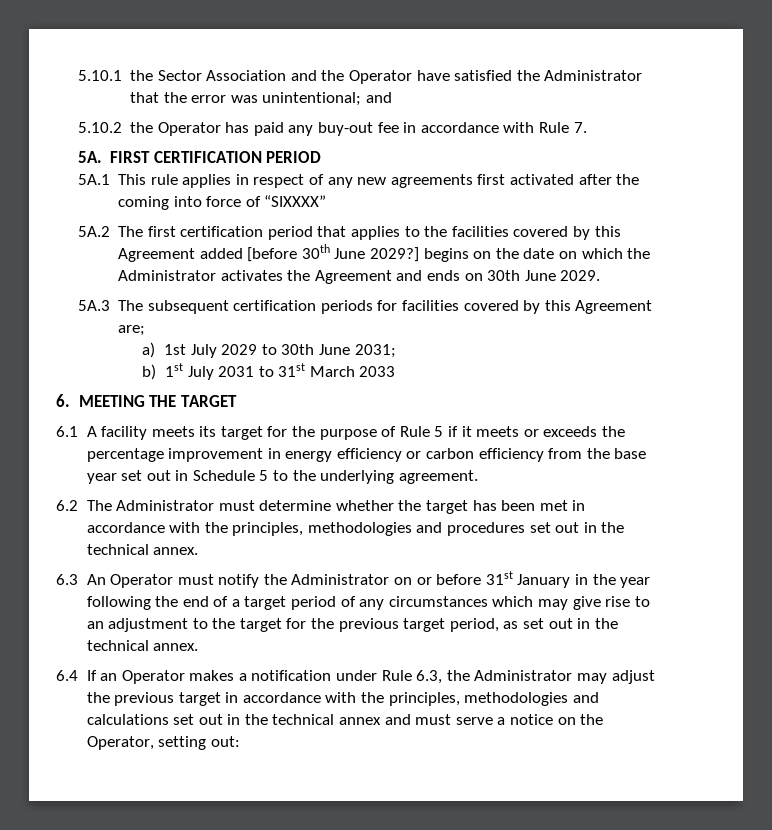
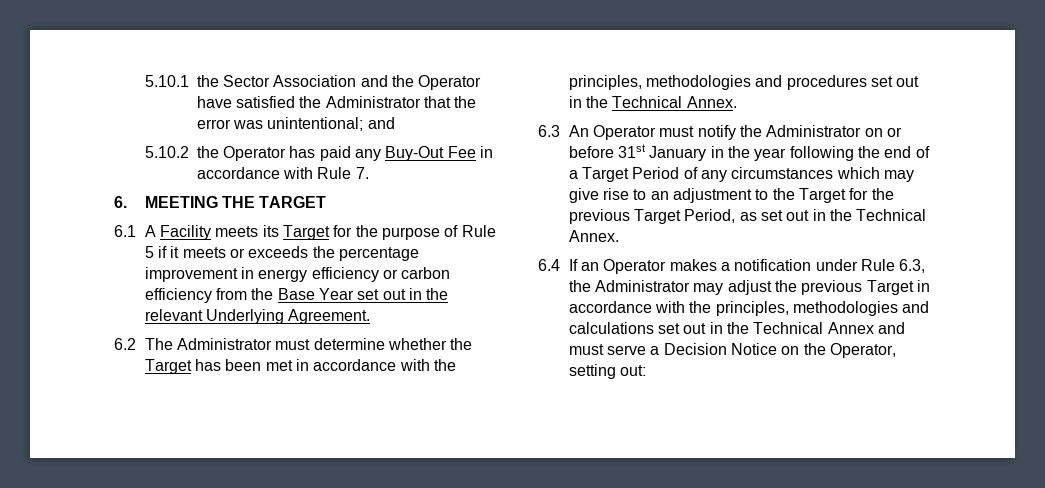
- 5.10.2 the Operator has paid any buy-out fee in accordance with Rule 7.
+ 5.10.2 the Operator has paid any Buy-Out Fee in accordance with Rule 7.
- 5A. FIRST CERTIFICATION PERIOD
- 5A.1 This rule applies in respect of any new agreements first activated after the coming into force of “SIXXXX”
- 5A.2 The first certification period that applies to the facilities covered by this Agreement added [before 30th June 2029?] begins on the date on which the Administrator activates the Agreement and ends on 30th June 2029.
- 5A.3 The subsequent certification periods for facilities covered by this Agreement are;
- a) 1st July 2029 to 30th June 2031;
- b) 1st July 2031 to 31st March 2033
- 6.1 A facility meets its target for the purpose of Rule 5 if it meets or exceeds the percentage improvement in energy efficiency or carbon efficiency from the base year set out in Schedule 5 to the underlying agreement.
+ 6.1 A Facility meets its Target for the purpose of Rule 5 if it meets or exceeds the percentage improvement in energy efficiency or carbon efficiency from the Base Year set out in the relevant Underlying Agreement.
- 6.2 The Administrator must determine whether the target has been met in accordance with the principles, methodologies and procedures set out in the technical annex.
+ 6.2 The Administrator must determine whether the Target has been met in accordance with the principles, methodologies and procedures set out in the Technical Annex.
- 6.3 An Operator must notify the Administrator on or before 31st January in the year following the end of a target period of any circumstances which may give rise to an adjustment to the target for the previous target period, as set out in the technical annex.
+ 6.3 An Operator must notify the Administrator on or before 31st January in the year following the end of a Target Period of any circumstances which may give rise to an adjustment to the Target for the previous Target Period, as set out in the Technical Annex.
- 6.4 If an Operator makes a notification under Rule 6.3, the Administrator may adjust the previous target in accordance with the principles, methodologies and calculations set out in the technical annex and must serve a notice on the Operator, setting out:
+ 6.4 If an Operator makes a notification under Rule 6.3, the Administrator may adjust the previous Target in accordance with the principles, methodologies and calculations set out in the Technical Annex and must serve a Decision Notice on the Operator, setting out:

